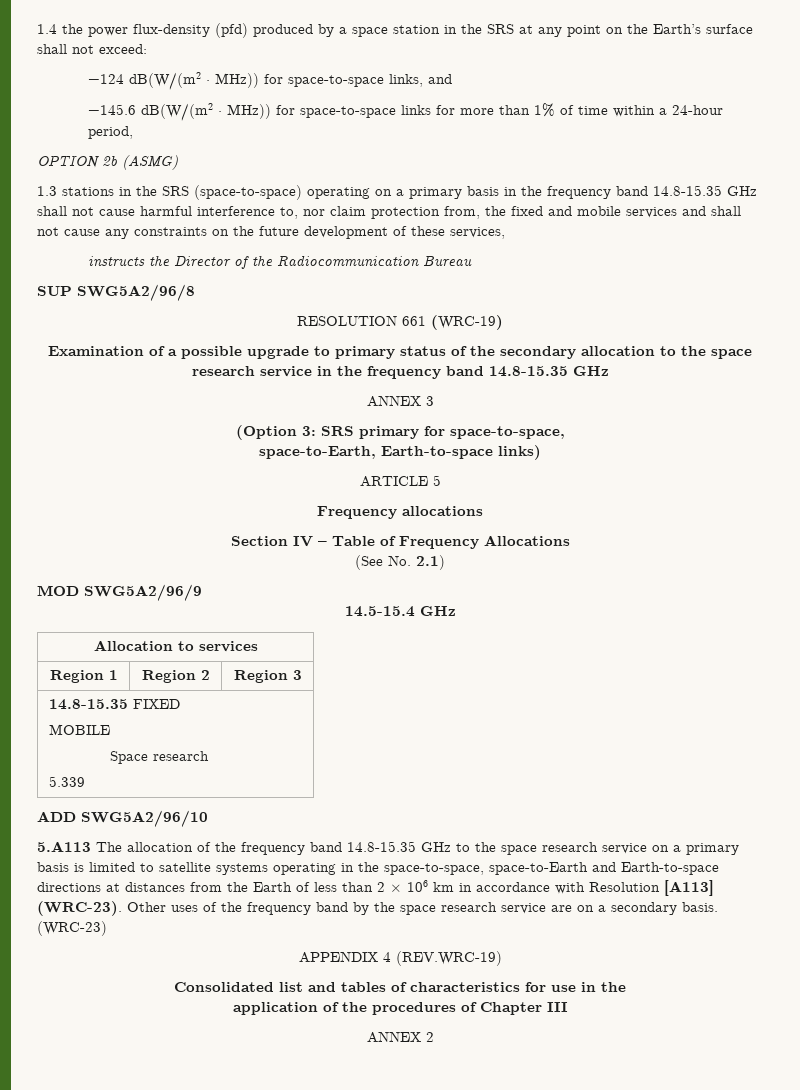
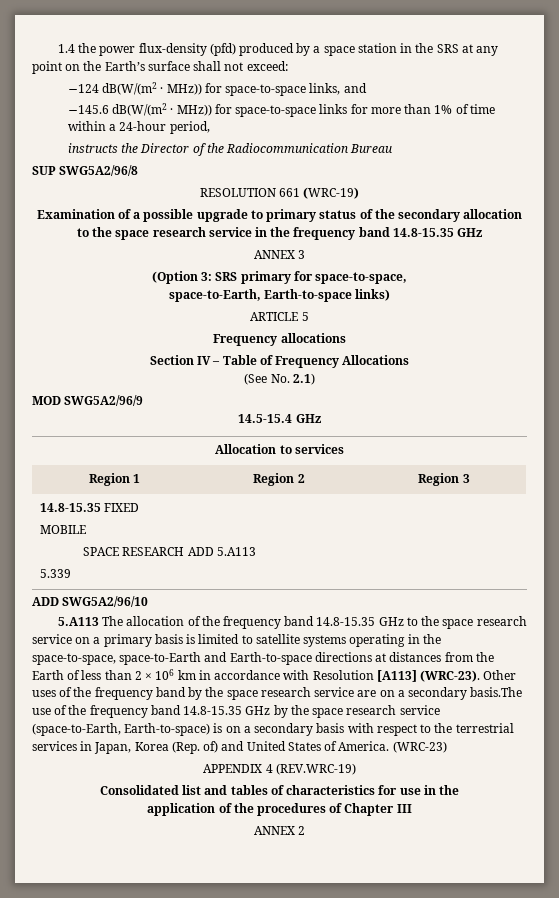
- OPTION 2b (ASMG)
- 1.3 stations in the SRS (space-to-space) operating on a primary basis in the frequency band 14.8-15.35 GHz shall not cause harmful interference to, nor claim protection from, the fixed and mobile services and shall not cause any constraints on the future development of these services,
  14.8-15.35 FIXED
  MOBILE
- Space research
+ SPACE RESEARCH ADD 5.A113
- Other uses of the frequency band by the space research service are on a secondary basis.
+ Other uses of the frequency band by the space research service are on a secondary basis.The use of the frequency band 14.8-15.35 GHz by the space research service (space-to-Earth, Earth-to-space) is on a secondary basis with respect to the terrestrial services in Japan, Korea (Rep. of) and United States of America.

